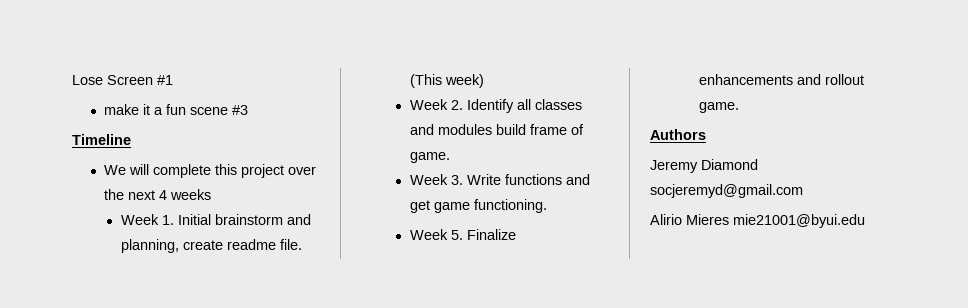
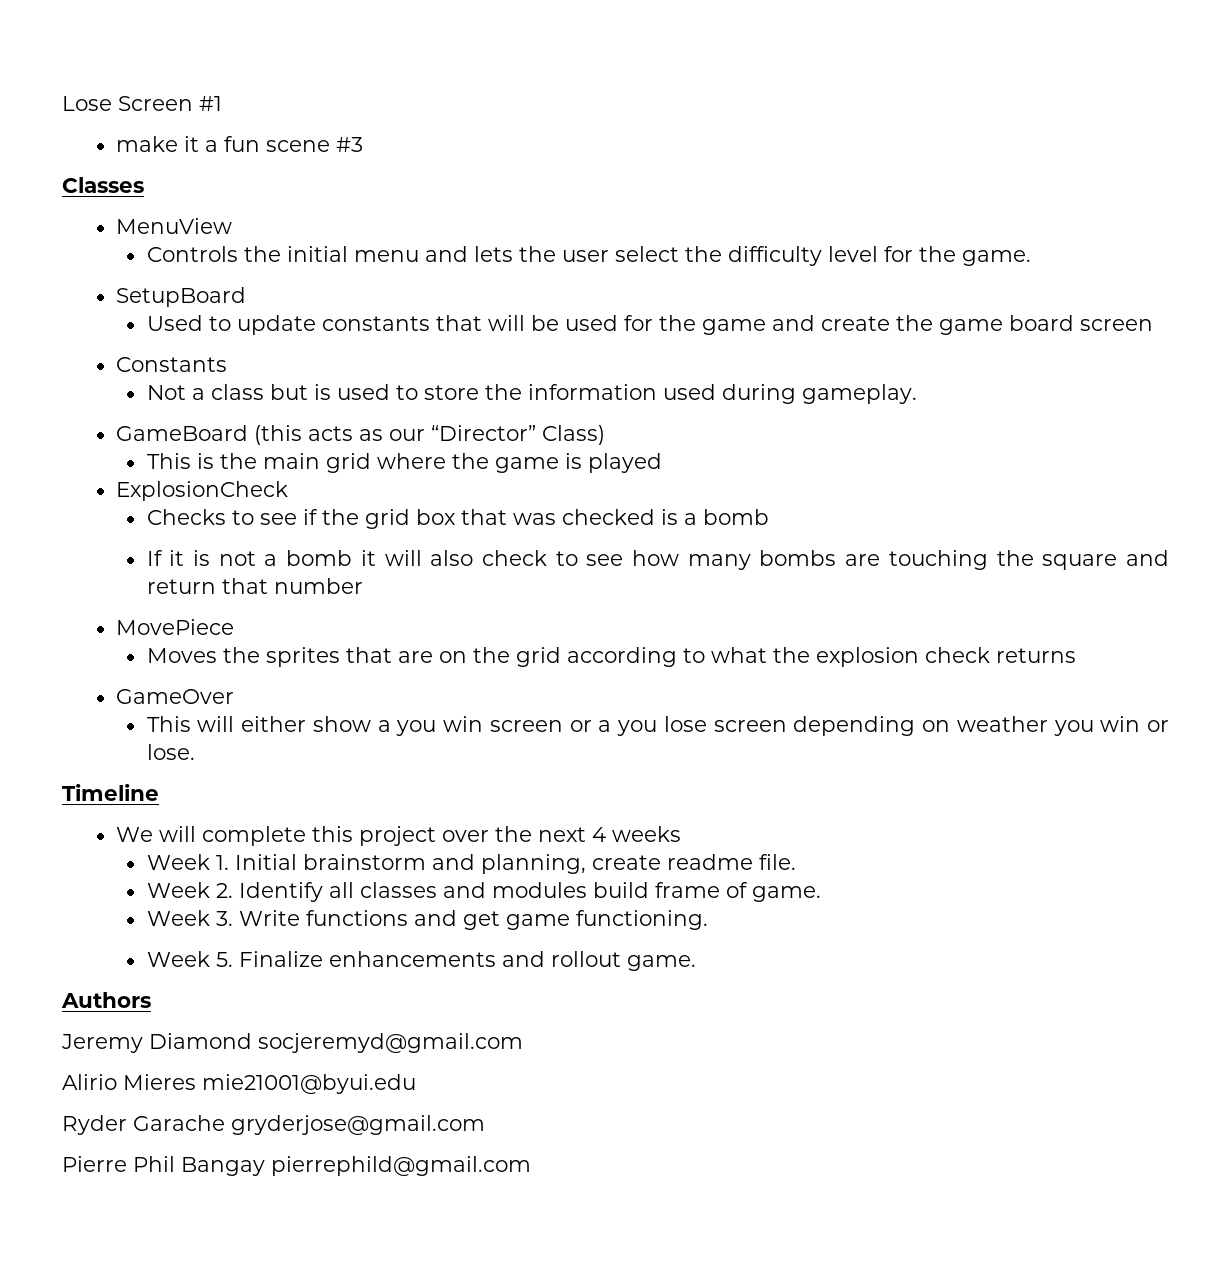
+ Classes
+ MenuView
+ Controls the initial menu and lets the user select the difficulty level for the game.
+ SetupBoard
+ Used to update constants that will be used for the game and create the game board screen
+ Constants
+ Not a class but is used to store the information used during gameplay.
+ GameBoard (this acts as our “Director” Class)
+ This is the main grid where the game is played
+ ExplosionCheck
+ Checks to see if the grid box that was checked is a bomb
+ If it is not a bomb it will also check to see how many bombs are touching the square and return that number
+ MovePiece
+ Moves the sprites that are on the grid according to what the explosion check returns
+ GameOver
+ This will either show a you win screen or a you lose screen depending on weather you win or lose.
- (This week)
+ Ryder Garache gryderjose@gmail.com
+ Pierre Phil Bangay pierrephild@gmail.com

